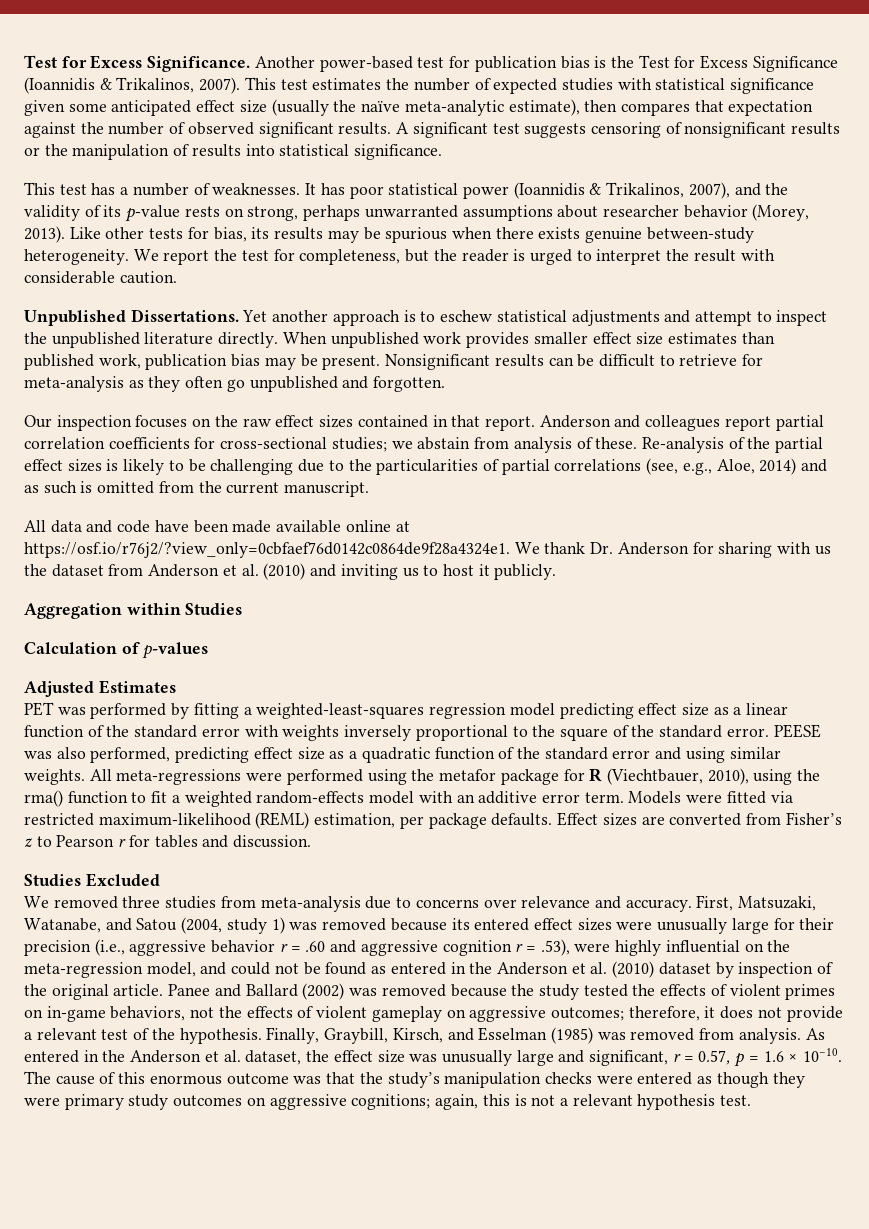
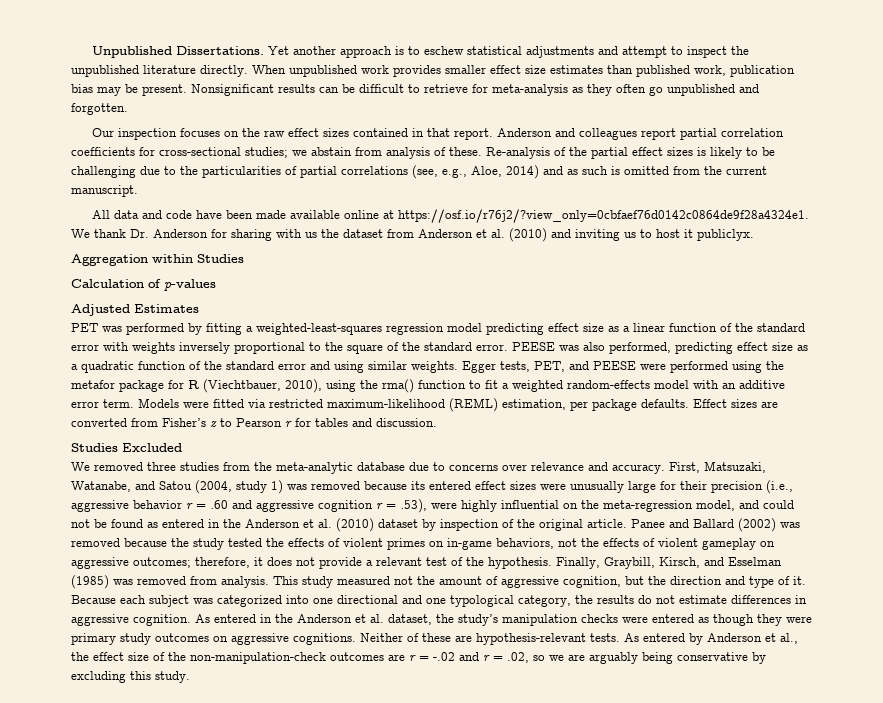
- Test for Excess Significance. Another power-based test for publication bias is the Test for Excess Significance (Ioannidis & Trikalinos, 2007). This test estimates the number of expected studies with statistical significance given some anticipated effect size (usually the naïve meta-analytic estimate), then compares that expectation against the number of observed significant results. A significant test suggests censoring of nonsignificant results or the manipulation of results into statistical significance.
- This test has a number of weaknesses. It has poor statistical power (Ioannidis & Trikalinos, 2007), and the validity of its p-value rests on strong, perhaps unwarranted assumptions about researcher behavior (Morey, 2013). Like other tests for bias, its results may be spurious when there exists genuine between-study heterogeneity. We report the test for completeness, but the reader is urged to interpret the result with considerable caution.
- All data and code have been made available online at https://osf.io/r76j2/?view_only=0cbfaef76d0142c0864de9f28a4324e1. We thank Dr. Anderson for sharing with us the dataset from Anderson et al. (2010) and inviting us to host it publicly.
+ All data and code have been made available online at https://osf.io/r76j2/?view_only=0cbfaef76d0142c0864de9f28a4324e1. We thank Dr. Anderson for sharing with us the dataset from Anderson et al. (2010) and inviting us to host it publiclyx.
- All meta-regressions were performed using the metafor package for R (Viechtbauer, 2010), using the rma() function to fit a weighted random-effects model with an additive error term.
+ Egger tests, PET, and PEESE were performed using the metafor package for R (Viechtbauer, 2010), using the rma() function to fit a weighted random-effects model with an additive error term.
- We removed three studies from meta-analysis due to concerns over relevance and accuracy.
+ We removed three studies from the meta-analytic database due to concerns over relevance and accuracy.
+ This study measured not the amount of aggressive cognition, but the direction and type of it. Because each subject was categorized into one directional and one typological category, the results do not estimate differences in aggressive cognition.
- As entered in the Anderson et al. dataset, the effect size was unusually large and significant, r = 0.57, p = 1.6 × 10−10. The cause of this enormous outcome was that the study’s manipulation checks were entered as though they were primary study outcomes on aggressive cognitions; again, this is not a relevant hypothesis test.
+ As entered in the Anderson et al. dataset, the study’s manipulation checks were entered as though they were primary study outcomes on aggressive cognitions. Neither of these are hypothesis-relevant tests. As entered by Anderson et al., the effect size of the non-manipulation-check outcomes are r = -.02 and r = .02, so we are arguably being conservative by excluding this study.

